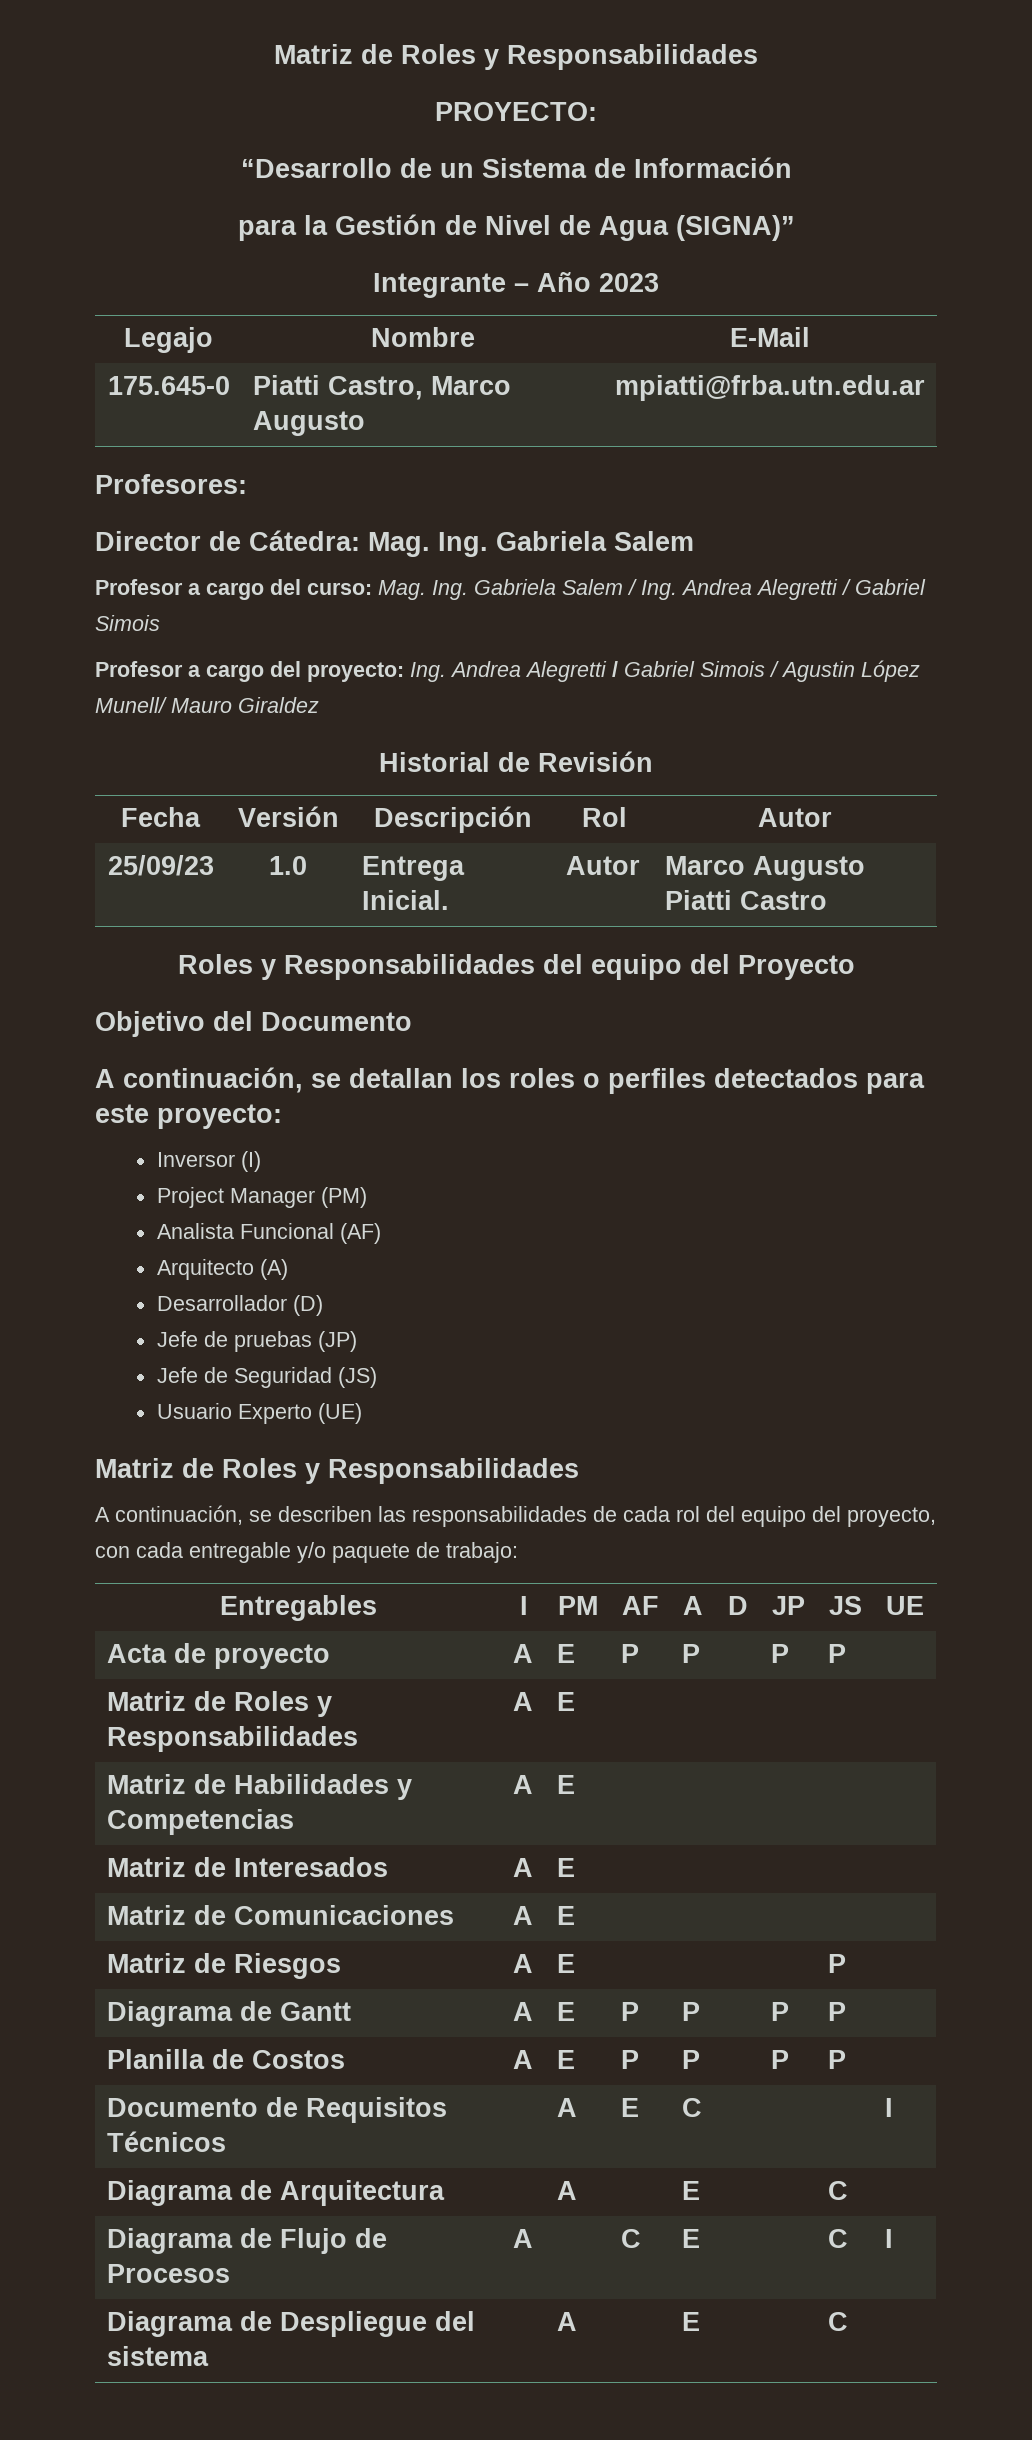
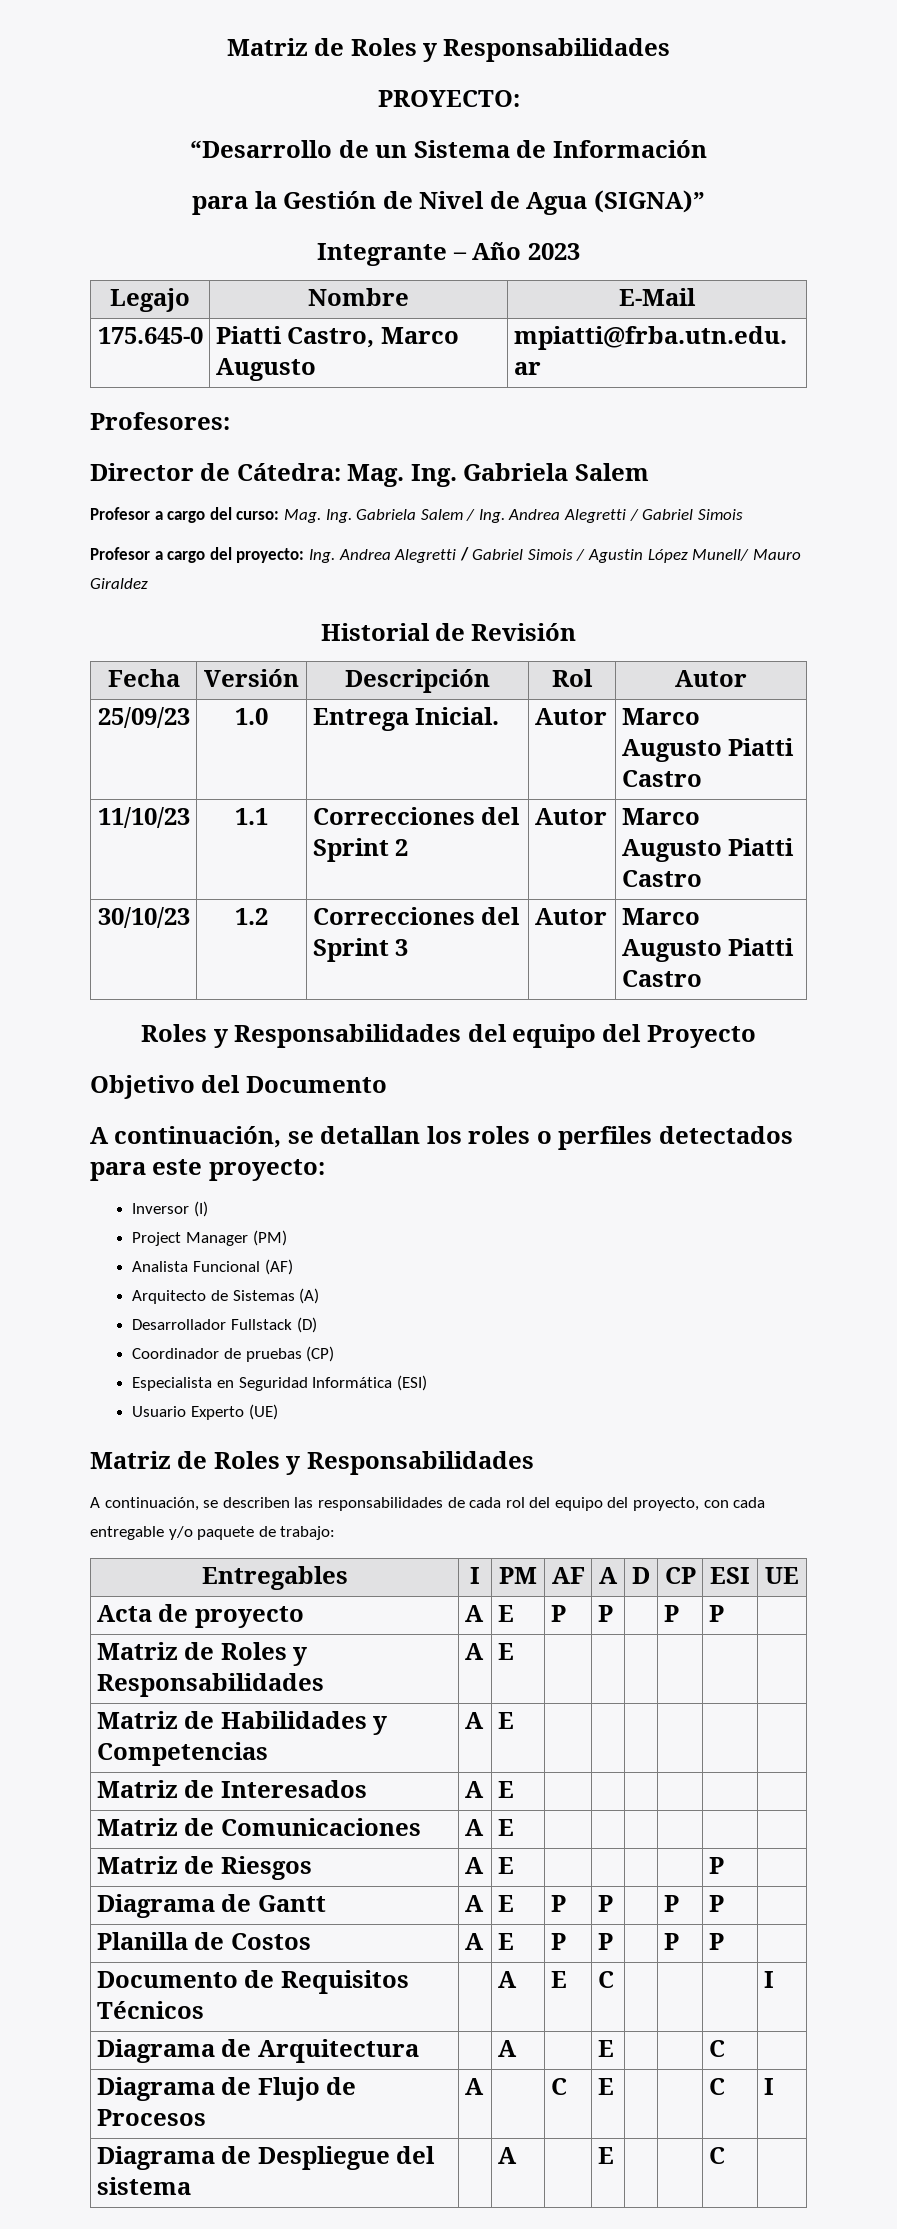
+ 11/10/23 | 1.1 | Correcciones del Sprint 2 | Autor | Marco Augusto Piatti Castro
+ 30/10/23 | 1.2 | Correcciones del Sprint 3 | Autor | Marco Augusto Piatti Castro
- Arquitecto (A)
+ Arquitecto de Sistemas (A)
- Desarrollador (D)
+ Desarrollador Fullstack (D)
- Jefe de pruebas (JP)
- Jefe de Seguridad (JS)
+ Coordinador de pruebas (CP)
+ Especialista en Seguridad Informática (ESI)
- Entregables | I | PM | AF | A | D | JP | JS | UE
+ Entregables | I | PM | AF | A | D | CP | ESI | UE

